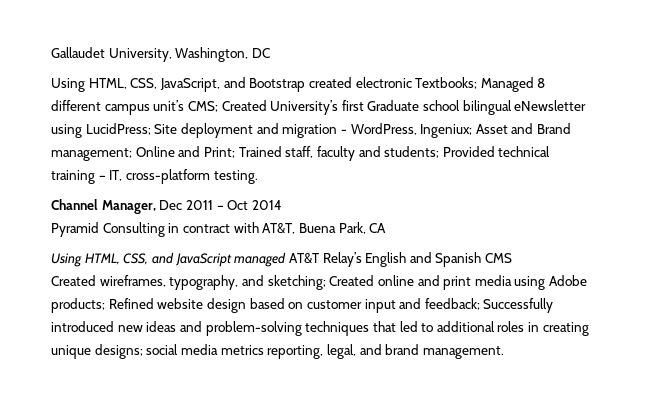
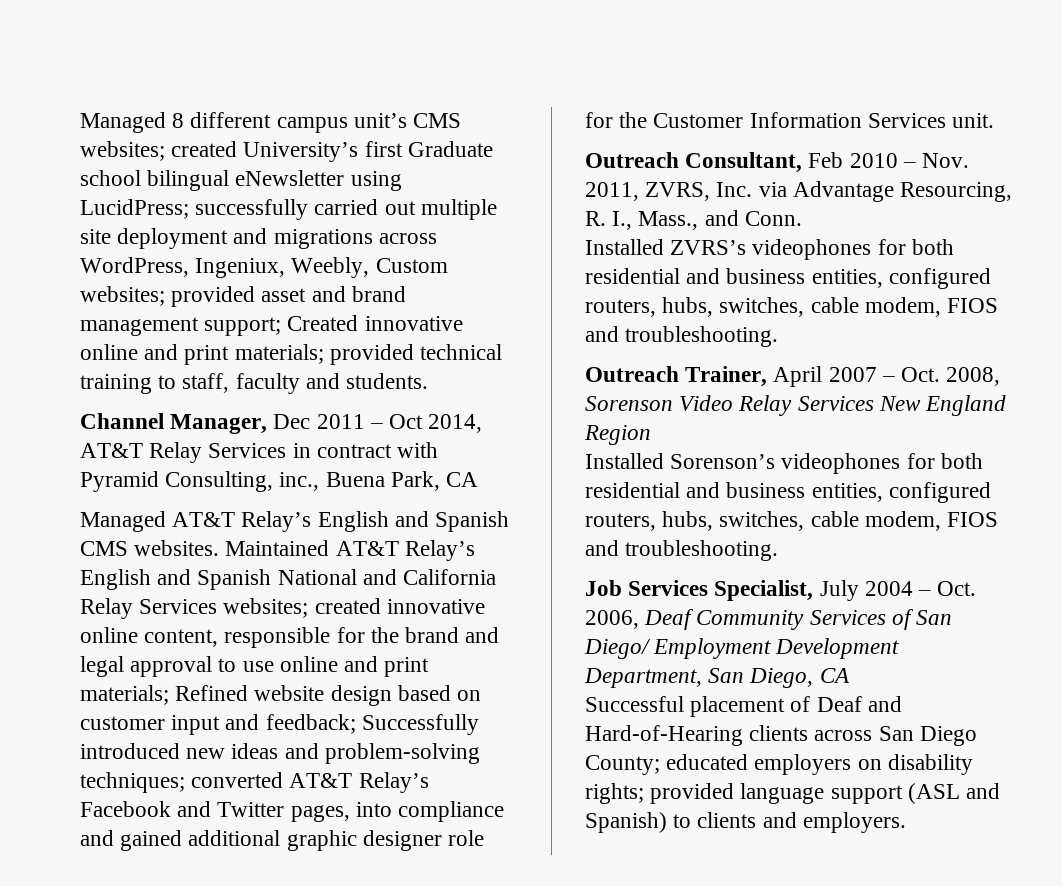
- Gallaudet University, Washington, DC
- Using HTML, CSS, JavaScript, and Bootstrap created electronic Textbooks; Managed 8 different campus unit’s CMS; Created University’s first Graduate school bilingual eNewsletter using LucidPress; Site deployment and migration - WordPress, Ingeniux; Asset and Brand management; Online and Print; Trained staff, faculty and students; Provided technical training – IT, cross-platform testing.
+ Managed 8 different campus unit’s CMS websites; created University’s first Graduate school bilingual eNewsletter using LucidPress; successfully carried out multiple site deployment and migrations across WordPress, Ingeniux, Weebly, Custom websites; provided asset and brand management support; Created innovative online and print materials; provided technical training to staff, faculty and students.
- Channel Manager, Dec 2011 – Oct 2014
- Pyramid Consulting in contract with AT&T, Buena Park, CA
- Using HTML, CSS, and JavaScript managed AT&T Relay’s English and Spanish CMS
- Created wireframes, typography, and sketching; Created online and print media using Adobe products; Refined website design based on customer input and feedback; Successfully introduced new ideas and problem-solving techniques that led to additional roles in creating unique designs; social media metrics reporting, legal, and brand management.
+ Channel Manager, Dec 2011 – Oct 2014, AT&T Relay Services in contract with Pyramid Consulting, inc., Buena Park, CA
+ Managed AT&T Relay’s English and Spanish CMS websites. Maintained AT&T Relay’s English and Spanish National and California Relay Services websites; created innovative online content, responsible for the brand and legal approval to use online and print materials; Refined website design based on customer input and feedback; Successfully introduced new ideas and problem-solving techniques; converted AT&T Relay’s Facebook and Twitter pages, into compliance and gained additional graphic designer role for the Customer Information Services unit.
+ Outreach Consultant, Feb 2010 – Nov. 2011, ZVRS, Inc. via Advantage Resourcing, R. I., Mass., and Conn.
+ Installed ZVRS’s videophones for both residential and business entities, configured routers, hubs, switches, cable modem, FIOS and troubleshooting.
+ Outreach Trainer, April 2007 – Oct. 2008, Sorenson Video Relay Services New England Region
+ Installed Sorenson’s videophones for both residential and business entities, configured routers, hubs, switches, cable modem, FIOS and troubleshooting.
+ Job Services Specialist, July 2004 – Oct. 2006, Deaf Community Services of San Diego/ Employment Development Department, San Diego, CA
+ Successful placement of Deaf and Hard-of-Hearing clients across San Diego County; educated employers on disability rights; provided language support (ASL and Spanish) to clients and employers.

